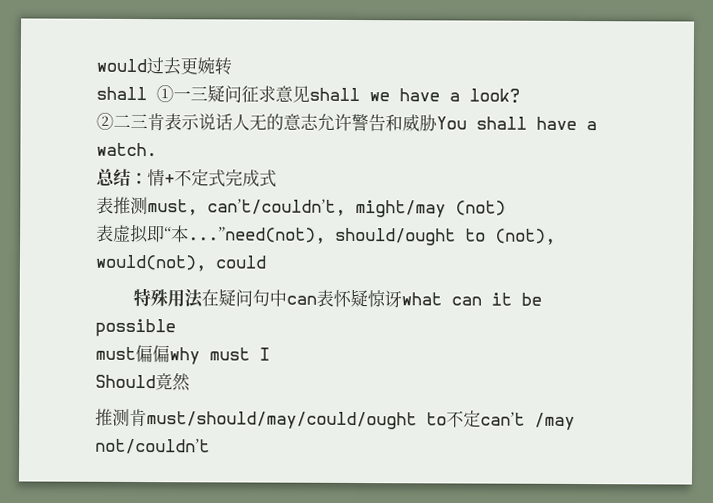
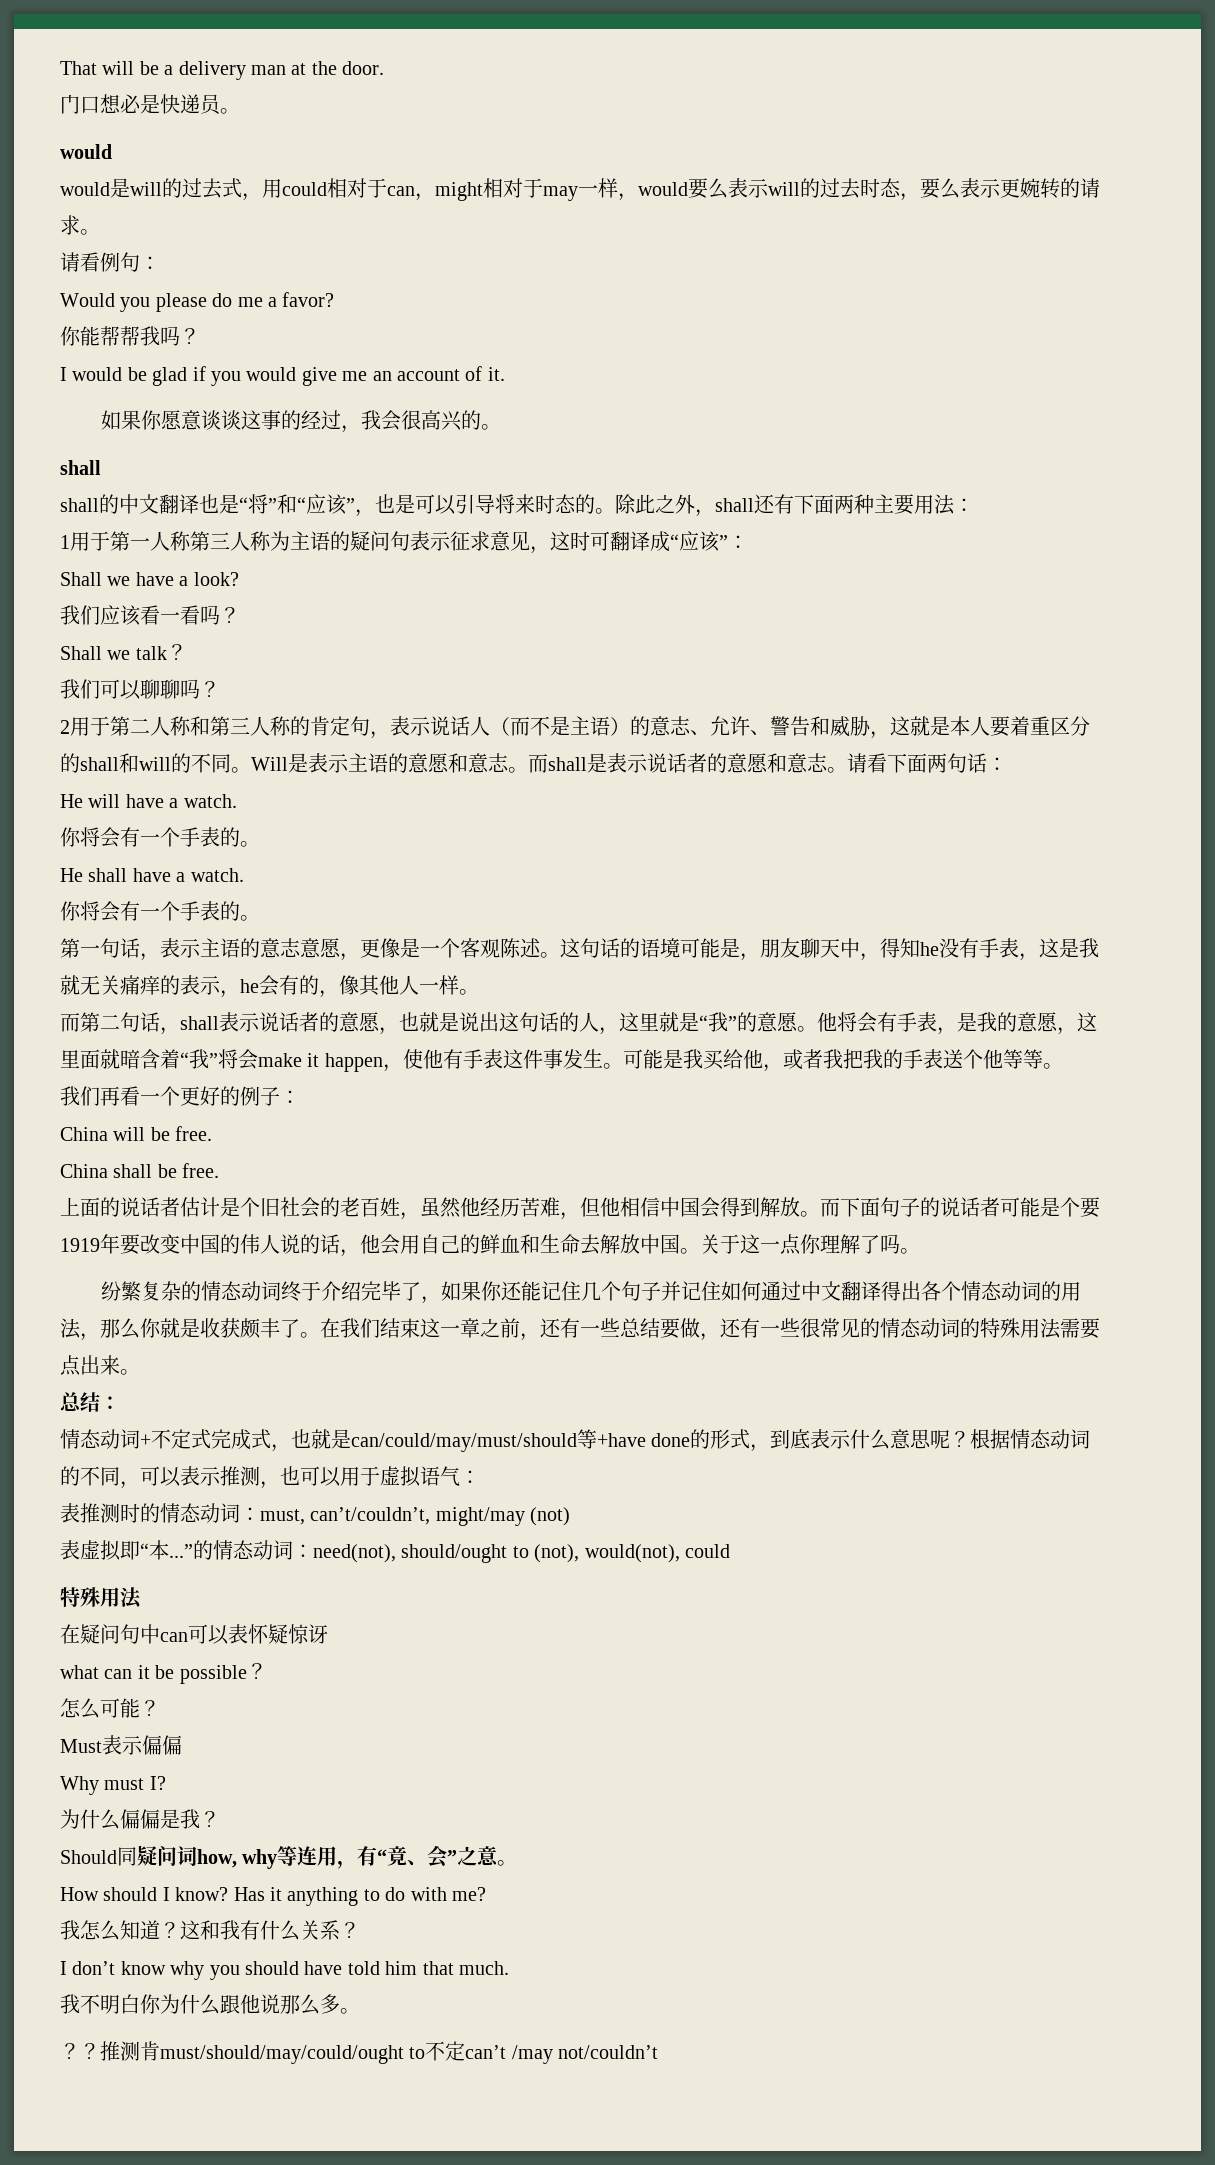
- would过去更婉转
- shall ①一三疑问征求意见shall we have a look?
- ②二三肯表示说话人无的意志允许警告和威胁You shall have a watch.
+ That will be a delivery man at the door.
+ 门口想必是快递员。
+ would
+ would是will的过去式，用could相对于can，might相对于may一样，would要么表示will的过去时态，要么表示更婉转的请求。
+ 请看例句：
+ Would you please do me a favor?
+ 你能帮帮我吗？
+ I would be glad if you would give me an account of it.
+ 如果你愿意谈谈这事的经过，我会很高兴的。
+ shall
+ shall的中文翻译也是“将”和“应该”，也是可以引导将来时态的。除此之外，shall还有下面两种主要用法：
+ 1用于第一人称第三人称为主语的疑问句表示征求意见，这时可翻译成“应该”：
+ Shall we have a look?
+ 我们应该看一看吗？
+ Shall we talk？
+ 我们可以聊聊吗？
+ 2用于第二人称和第三人称的肯定句，表示说话人（而不是主语）的意志、允许、警告和威胁，这就是本人要着重区分的shall和will的不同。Will是表示主语的意愿和意志。而shall是表示说话者的意愿和意志。请看下面两句话：
+ He will have a watch.
+ 你将会有一个手表的。
+ He shall have a watch.
+ 你将会有一个手表的。
+ 第一句话，表示主语的意志意愿，更像是一个客观陈述。这句话的语境可能是，朋友聊天中，得知he没有手表，这是我就无关痛痒的表示，he会有的，像其他人一样。
+ 而第二句话，shall表示说话者的意愿，也就是说出这句话的人，这里就是“我”的意愿。他将会有手表，是我的意愿，这里面就暗含着“我”将会make it happen，使他有手表这件事发生。可能是我买给他，或者我把我的手表送个他等等。
+ 我们再看一个更好的例子：
+ China will be free.
+ China shall be free.
+ 上面的说话者估计是个旧社会的老百姓，虽然他经历苦难，但他相信中国会得到解放。而下面句子的说话者可能是个要1919年要改变中国的伟人说的话，他会用自己的鲜血和生命去解放中国。关于这一点你理解了吗。
+ 纷繁复杂的情态动词终于介绍完毕了，如果你还能记住几个句子并记住如何通过中文翻译得出各个情态动词的用法，那么你就是收获颇丰了。在我们结束这一章之前，还有一些总结要做，还有一些很常见的情态动词的特殊用法需要点出来。
- 总结：情+不定式完成式
- 表推测must, can’t/couldn’t, might/may (not)
+ 总结：
+ 情态动词+不定式完成式，也就是can/could/may/must/should等+have done的形式，到底表示什么意思呢？根据情态动词的不同，可以表示推测，也可以用于虚拟语气：
+ 表推测时的情态动词：must, can’t/couldn’t, might/may (not)
- 表虚拟即“本...”need(not), should/ought to (not), would(not), could
- 特殊用法在疑问句中can表怀疑惊讶what can it be possible
- must偏偏why must I
- Should竟然
- 推测肯must/should/may/could/ought to不定can’t /may not/couldn’t
+ 表虚拟即“本...”的情态动词：need(not), should/ought to (not), would(not), could
+ 特殊用法
+ 在疑问句中can可以表怀疑惊讶
+ what can it be possible？
+ 怎么可能？
+ Must表示偏偏
+ Why must I?
+ 为什么偏偏是我？
+ Should同疑问词how, why等连用，有“竟、会”之意。
+ How should I know? Has it anything to do with me?
+ 我怎么知道？这和我有什么关系？
+ I don’t know why you should have told him that much.
+ 我不明白你为什么跟他说那么多。
+ ？？推测肯must/should/may/could/ought to不定can’t /may not/couldn’t

